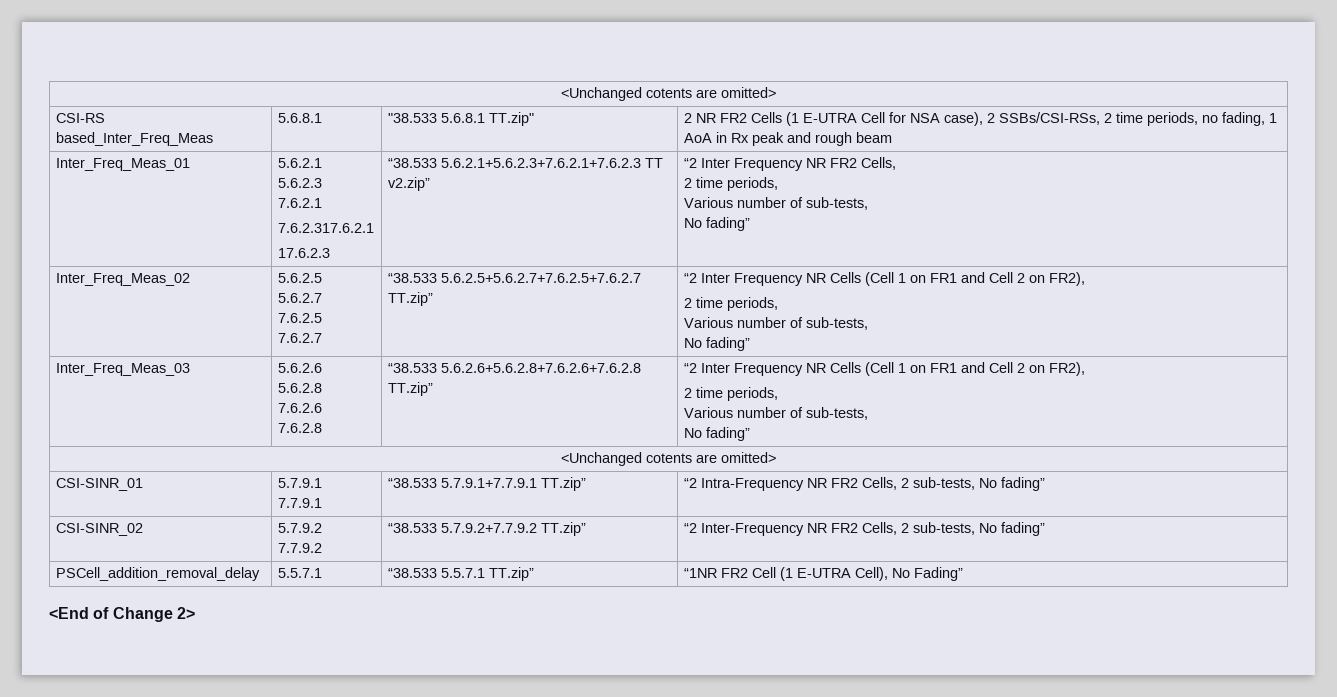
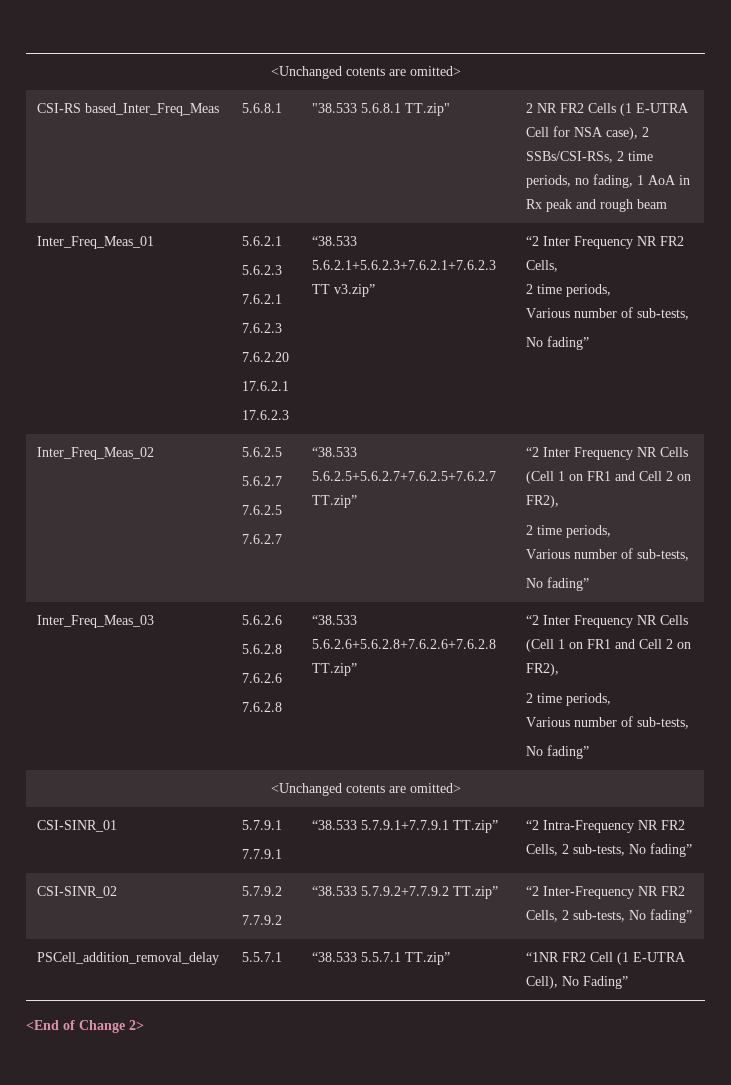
  Inter_Freq_Meas_01 | 5.6.2.1
  5.6.2.3
  7.6.2.1
- 7.6.2.317.6.2.1
- 17.6.2.3 | “38.533 5.6.2.1+5.6.2.3+7.6.2.1+7.6.2.3 TT v2.zip” | “2 Inter Frequency NR FR2 Cells,
+ 7.6.2.3
+ 7.6.2.20
+ 17.6.2.1
+ 17.6.2.3 | “38.533 5.6.2.1+5.6.2.3+7.6.2.1+7.6.2.3 TT v3.zip” | “2 Inter Frequency NR FR2 Cells,

